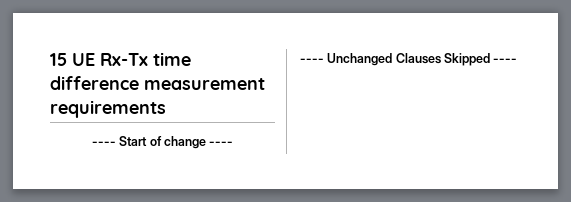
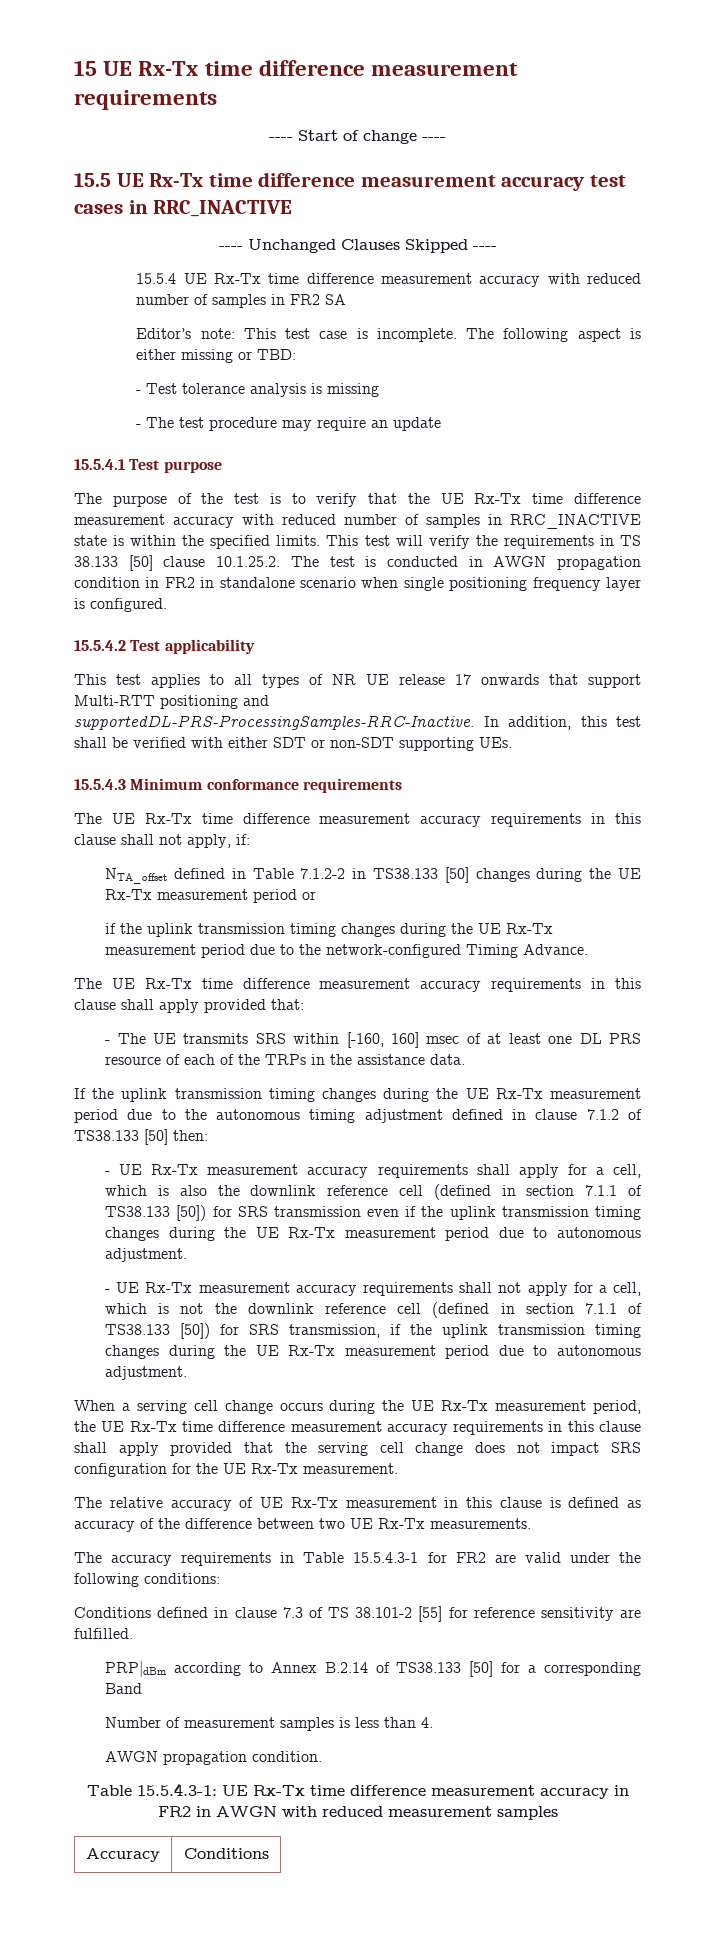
+ 15.5 UE Rx-Tx time difference measurement accuracy test cases in RRC_INACTIVE
+ 15.5.4 UE Rx-Tx time difference measurement accuracy with reduced number of samples in FR2 SA
+ Editor’s note: This test case is incomplete. The following aspect is either missing or TBD:
+ - Test tolerance analysis is missing
+ - The test procedure may require an update
+ 15.5.4.1 Test purpose
+ The purpose of the test is to verify that the UE Rx-Tx time difference measurement accuracy with reduced number of samples in RRC_INACTIVE state is within the specified limits. This test will verify the requirements in TS 38.133 [50] clause 10.1.25.2. The test is conducted in AWGN propagation condition in FR2 in standalone scenario when single positioning frequency layer is configured.
+ 15.5.4.2 Test applicability
+ This test applies to all types of NR UE release 17 onwards that support Multi-RTT positioning and supportedDL-PRS-ProcessingSamples-RRC-Inactive. In addition, this test shall be verified with either SDT or non-SDT supporting UEs.
+ 15.5.4.3 Minimum conformance requirements
+ The UE Rx-Tx time difference measurement accuracy requirements in this clause shall not apply, if:
+ NTA_offset defined in Table 7.1.2-2 in TS38.133 [50] changes during the UE Rx-Tx measurement period or
+ if the uplink transmission timing changes during the UE Rx-Tx measurement period due to the network-configured Timing Advance.
+ The UE Rx-Tx time difference measurement accuracy requirements in this clause shall apply provided that:
+ - The UE transmits SRS within [-160, 160] msec of at least one DL PRS resource of each of the TRPs in the assistance data.
+ If the uplink transmission timing changes during the UE Rx-Tx measurement period due to the autonomous timing adjustment defined in clause 7.1.2 of TS38.133 [50] then:
+ - UE Rx-Tx measurement accuracy requirements shall apply for a cell, which is also the downlink reference cell (defined in section 7.1.1 of TS38.133 [50]) for SRS transmission even if the uplink transmission timing changes during the UE Rx-Tx measurement period due to autonomous adjustment.
+ - UE Rx-Tx measurement accuracy requirements shall not apply for a cell, which is not the downlink reference cell (defined in section 7.1.1 of TS38.133 [50]) for SRS transmission, if the uplink transmission timing changes during the UE Rx-Tx measurement period due to autonomous adjustment.
+ When a serving cell change occurs during the UE Rx-Tx measurement period, the UE Rx-Tx time difference measurement accuracy requirements in this clause shall apply provided that the serving cell change does not impact SRS configuration for the UE Rx-Tx measurement.
+ The relative accuracy of UE Rx-Tx measurement in this clause is defined as accuracy of the difference between two UE Rx-Tx measurements.
+ The accuracy requirements in Table 15.5.4.3-1 for FR2 are valid under the following conditions:
+ Conditions defined in clause 7.3 of TS 38.101-2 [55] for reference sensitivity are fulfilled.
+ PRP|dBm according to Annex B.2.14 of TS38.133 [50] for a corresponding Band
+ Number of measurement samples is less than 4.
+ AWGN propagation condition.
+ Table 15.5.4.3-1: UE Rx-Tx time difference measurement accuracy in FR2 in AWGN with reduced measurement samples
+ Accuracy | Conditions

